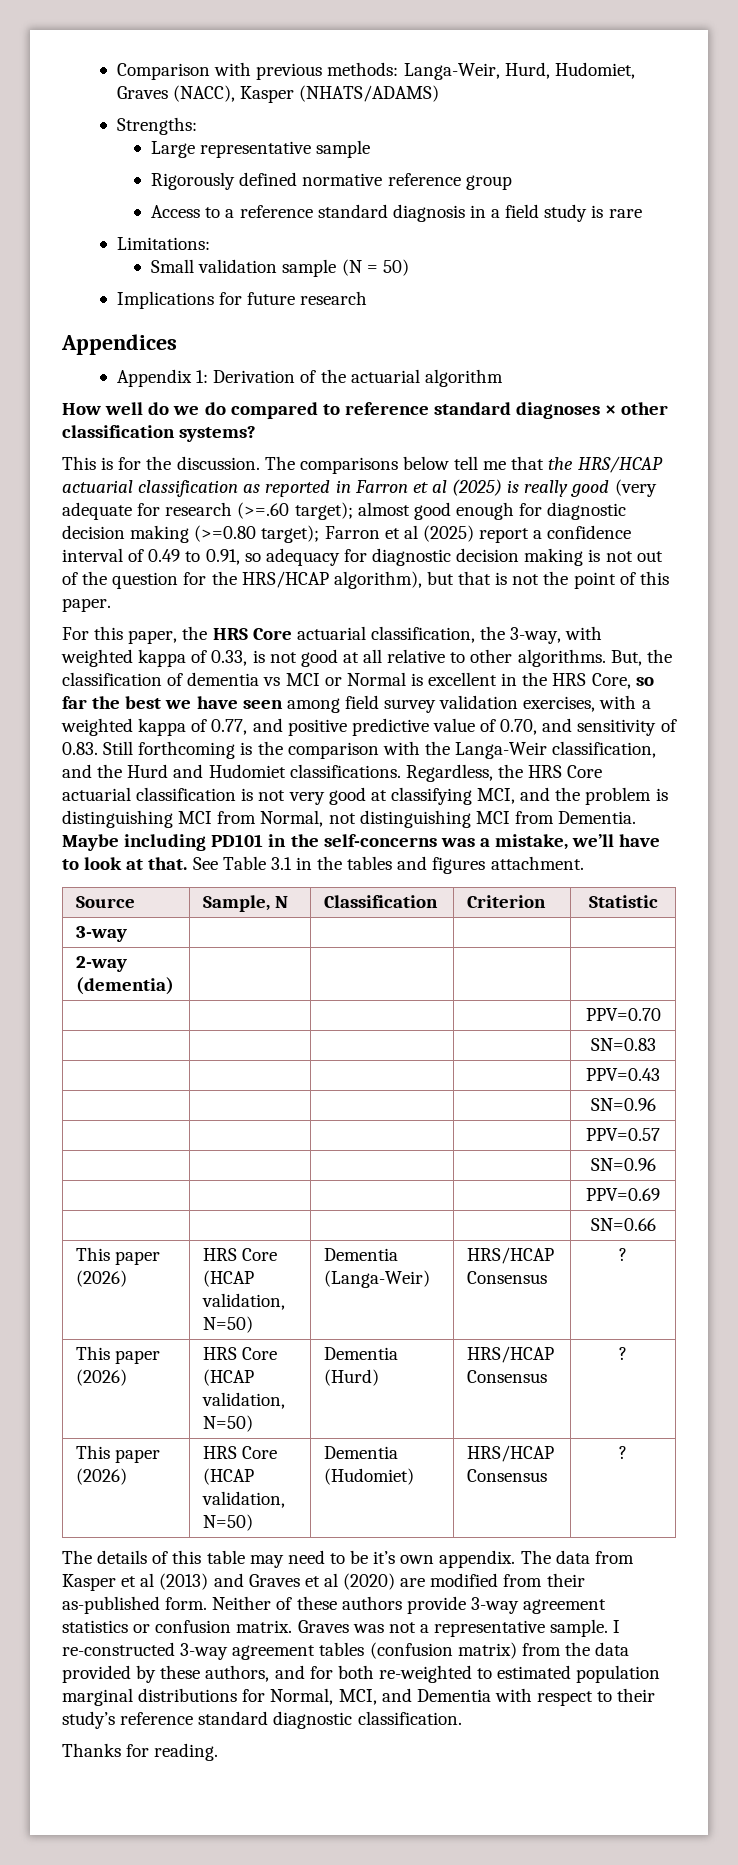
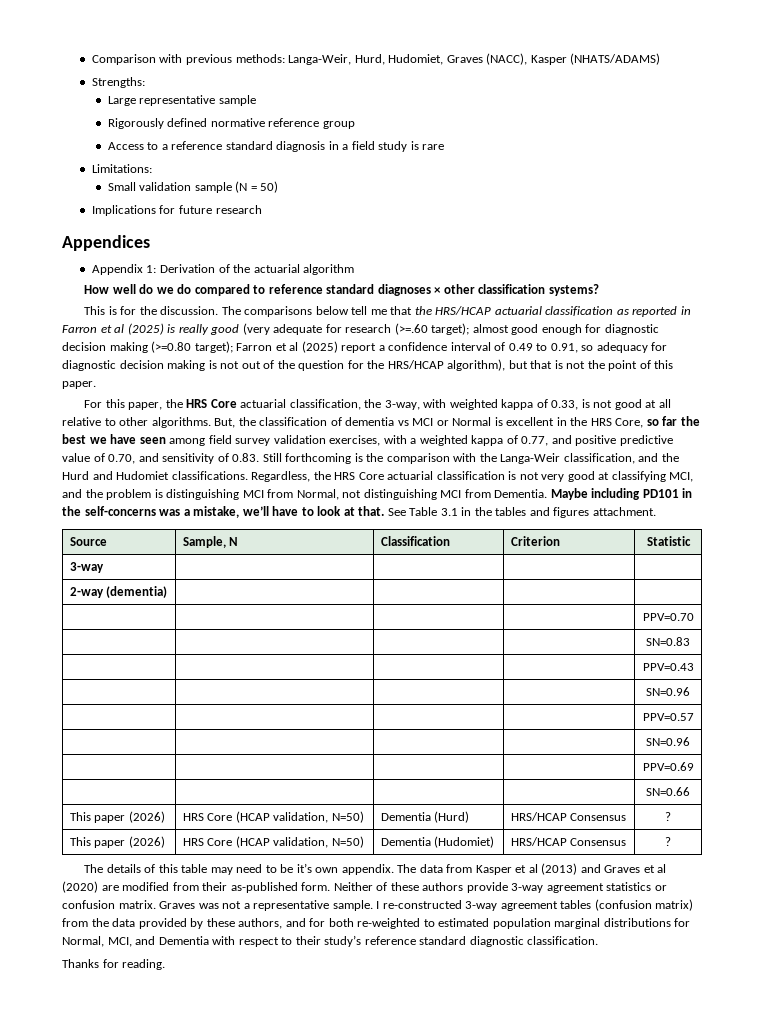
- This paper (2026) | HRS Core (HCAP validation, N=50) | Dementia (Langa-Weir) | HRS/HCAP Consensus | ?

